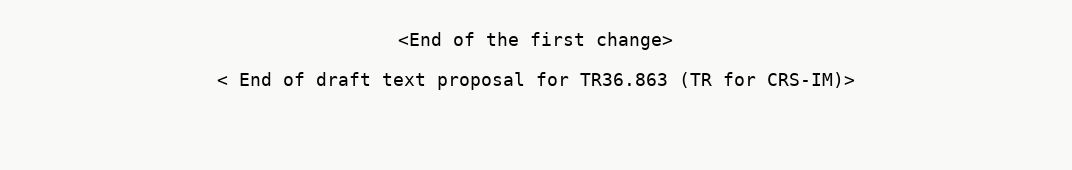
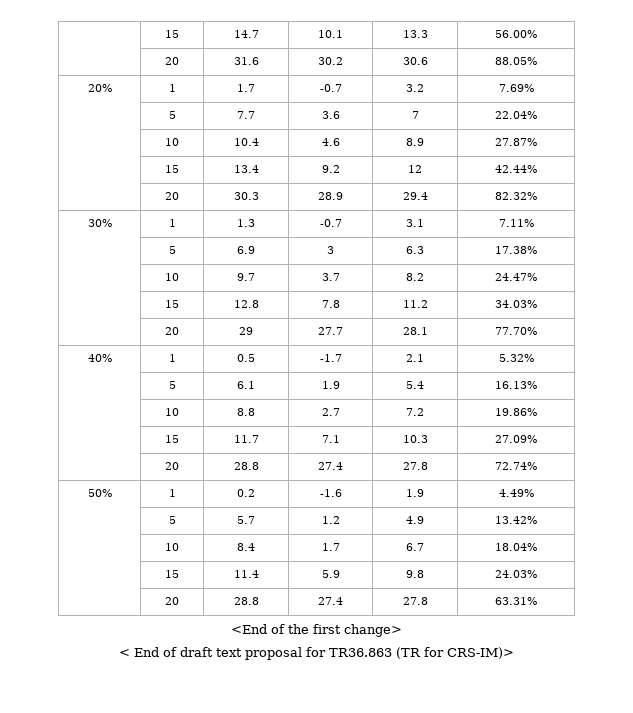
+ | 15 | 14.7 | 10.1 | 13.3 | 56.00%
+ | 20 | 31.6 | 30.2 | 30.6 | 88.05%
+ 20% | 1 | 1.7 | -0.7 | 3.2 | 7.69%
+ | 5 | 7.7 | 3.6 | 7 | 22.04%
+ | 10 | 10.4 | 4.6 | 8.9 | 27.87%
+ | 15 | 13.4 | 9.2 | 12 | 42.44%
+ | 20 | 30.3 | 28.9 | 29.4 | 82.32%
+ 30% | 1 | 1.3 | -0.7 | 3.1 | 7.11%
+ | 5 | 6.9 | 3 | 6.3 | 17.38%
+ | 10 | 9.7 | 3.7 | 8.2 | 24.47%
+ | 15 | 12.8 | 7.8 | 11.2 | 34.03%
+ | 20 | 29 | 27.7 | 28.1 | 77.70%
+ 40% | 1 | 0.5 | -1.7 | 2.1 | 5.32%
+ | 5 | 6.1 | 1.9 | 5.4 | 16.13%
+ | 10 | 8.8 | 2.7 | 7.2 | 19.86%
+ | 15 | 11.7 | 7.1 | 10.3 | 27.09%
+ | 20 | 28.8 | 27.4 | 27.8 | 72.74%
+ 50% | 1 | 0.2 | -1.6 | 1.9 | 4.49%
+ | 5 | 5.7 | 1.2 | 4.9 | 13.42%
+ | 10 | 8.4 | 1.7 | 6.7 | 18.04%
+ | 15 | 11.4 | 5.9 | 9.8 | 24.03%
+ | 20 | 28.8 | 27.4 | 27.8 | 63.31%

